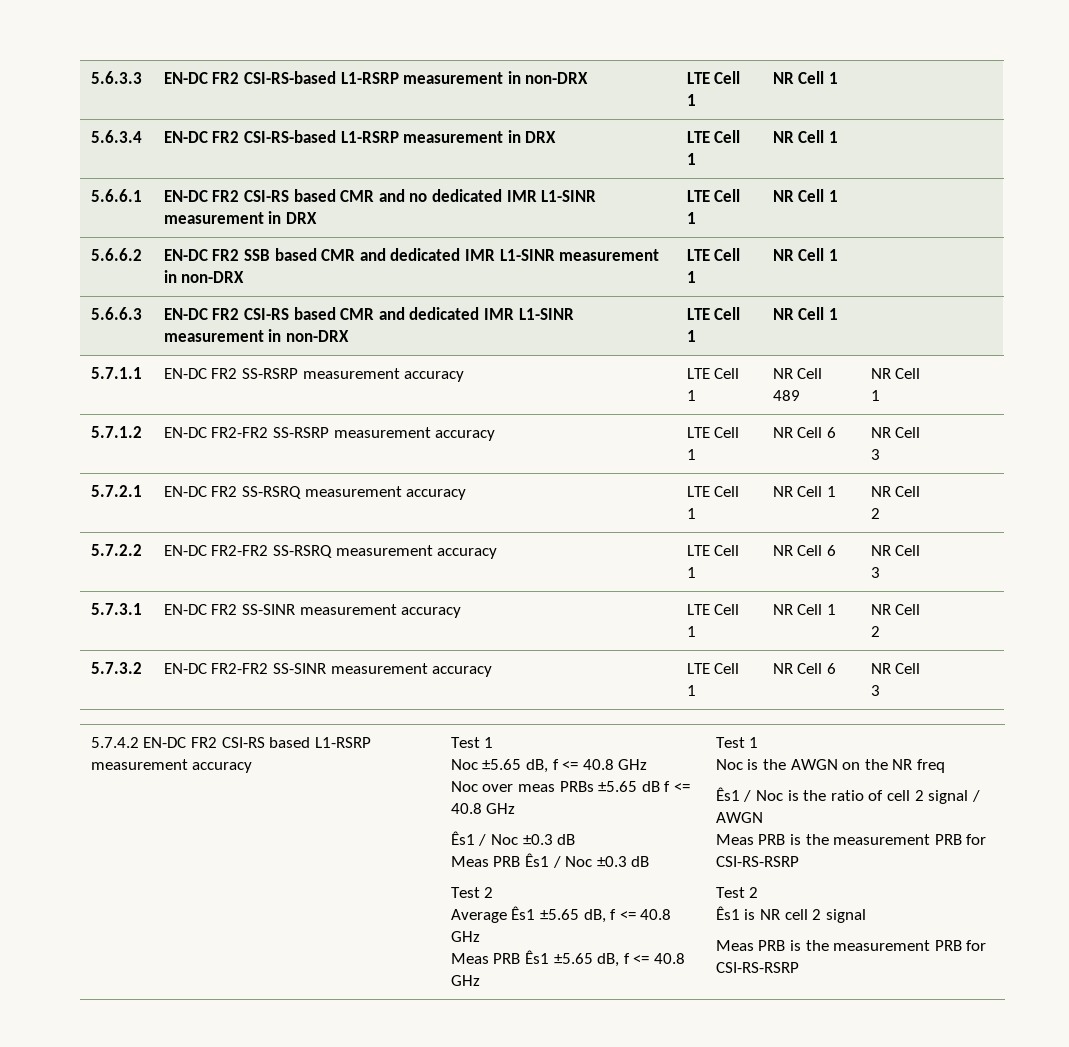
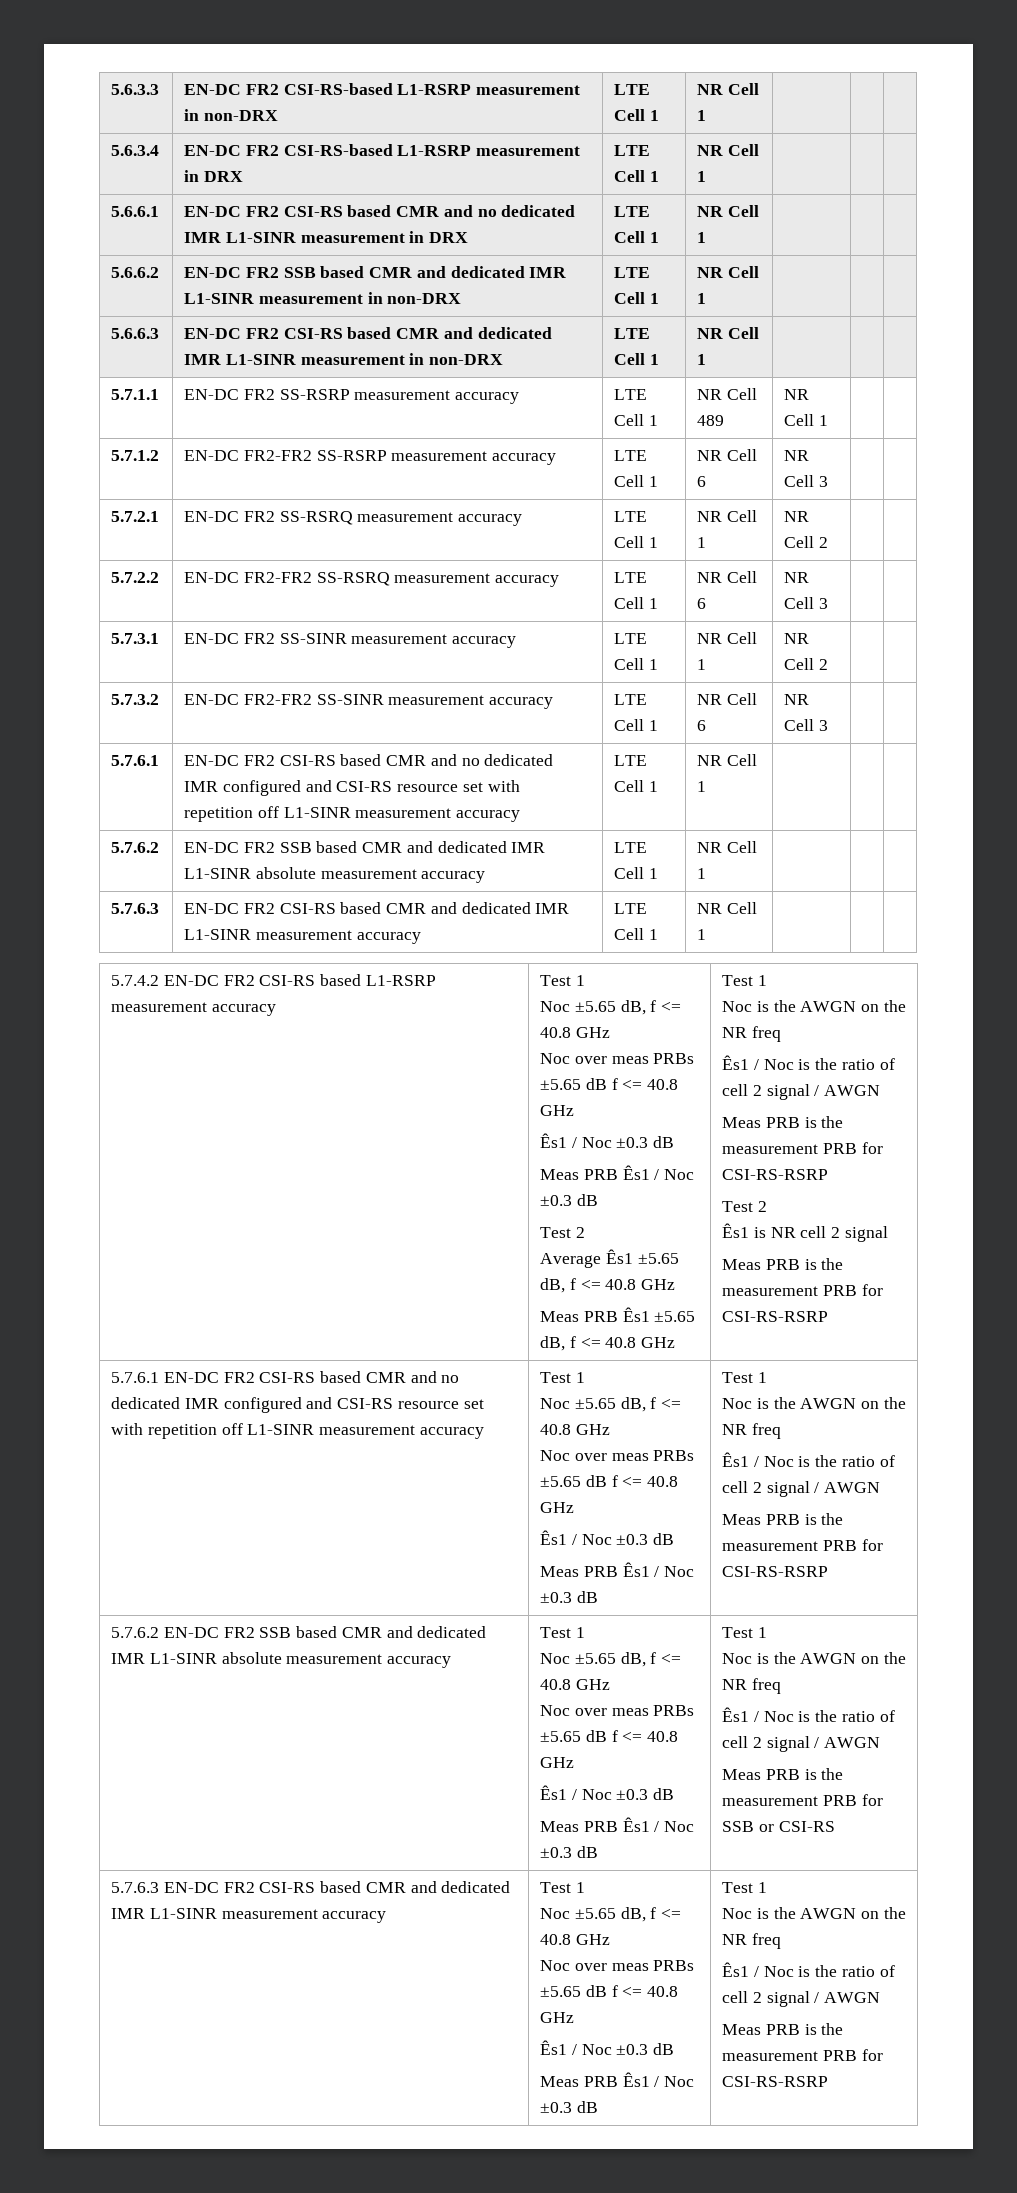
+ 5.7.6.1 | EN-DC FR2 CSI-RS based CMR and no dedicated IMR configured and CSI-RS resource set with repetition off L1-SINR measurement accuracy | LTE Cell 1 | NR Cell 1 | | |
+ 5.7.6.2 | EN-DC FR2 SSB based CMR and dedicated IMR L1-SINR absolute measurement accuracy | LTE Cell 1 | NR Cell 1 | | |
+ 5.7.6.3 | EN-DC FR2 CSI-RS based CMR and dedicated IMR L1-SINR measurement accuracy | LTE Cell 1 | NR Cell 1 | | |
+ 5.7.6.1 EN-DC FR2 CSI-RS based CMR and no dedicated IMR configured and CSI-RS resource set with repetition off L1-SINR measurement accuracy | Test 1
+ Noc ±5.65 dB, f <= 40.8 GHz
+ Noc over meas PRBs ±5.65 dB f <= 40.8 GHz
+ Ês1 / Noc ±0.3 dB
+ Meas PRB Ês1 / Noc ±0.3 dB | Test 1
+ Noc is the AWGN on the NR freq
+ Ês1 / Noc is the ratio of cell 2 signal / AWGN
+ Meas PRB is the measurement PRB for CSI-RS-RSRP
+ 5.7.6.2 EN-DC FR2 SSB based CMR and dedicated IMR L1-SINR absolute measurement accuracy | Test 1
+ Noc ±5.65 dB, f <= 40.8 GHz
+ Noc over meas PRBs ±5.65 dB f <= 40.8 GHz
+ Ês1 / Noc ±0.3 dB
+ Meas PRB Ês1 / Noc ±0.3 dB | Test 1
+ Noc is the AWGN on the NR freq
+ Ês1 / Noc is the ratio of cell 2 signal / AWGN
+ Meas PRB is the measurement PRB for SSB or CSI-RS
+ 5.7.6.3 EN-DC FR2 CSI-RS based CMR and dedicated IMR L1-SINR measurement accuracy | Test 1
+ Noc ±5.65 dB, f <= 40.8 GHz
+ Noc over meas PRBs ±5.65 dB f <= 40.8 GHz
+ Ês1 / Noc ±0.3 dB
+ Meas PRB Ês1 / Noc ±0.3 dB | Test 1
+ Noc is the AWGN on the NR freq
+ Ês1 / Noc is the ratio of cell 2 signal / AWGN
+ Meas PRB is the measurement PRB for CSI-RS-RSRP

